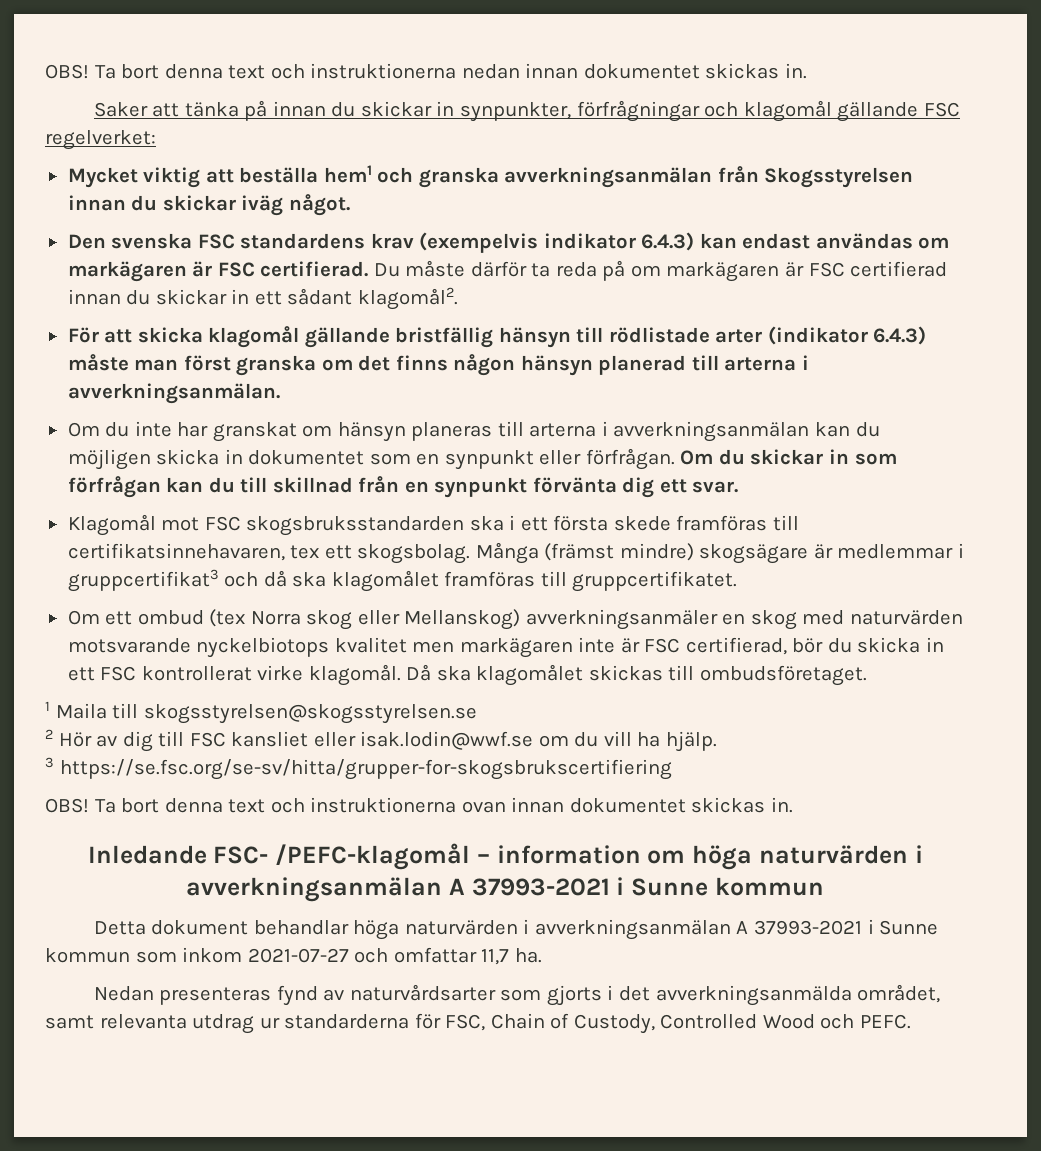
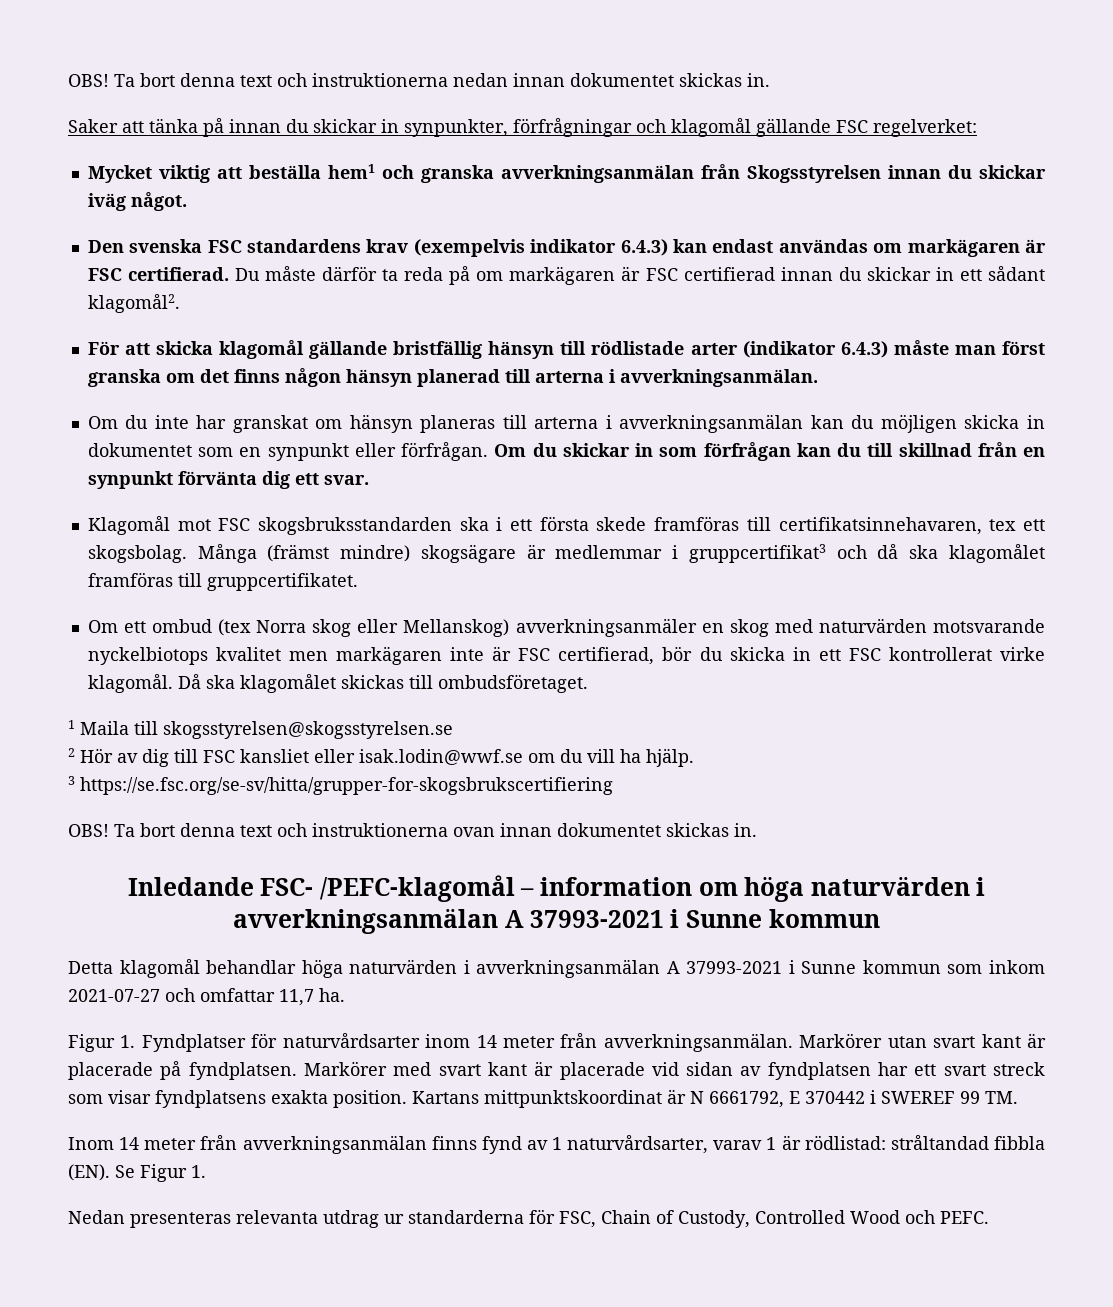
- Detta dokument behandlar höga naturvärden i avverkningsanmälan A 37993-2021 i Sunne kommun som inkom 2021-07-27 och omfattar 11,7 ha.
+ Detta klagomål behandlar höga naturvärden i avverkningsanmälan A 37993-2021 i Sunne kommun som inkom 2021-07-27 och omfattar 11,7 ha.
- Nedan presenteras fynd av naturvårdsarter som gjorts i det avverkningsanmälda området, samt relevanta utdrag ur standarderna för FSC, Chain of Custody, Controlled Wood och PEFC.
+ Figur 1. Fyndplatser för naturvårdsarter inom 14 meter från avverkningsanmälan. Markörer utan svart kant är placerade på fyndplatsen. Markörer med svart kant är placerade vid sidan av fyndplatsen har ett svart streck som visar fyndplatsens exakta position. Kartans mittpunktskoordinat är N 6661792, E 370442 i SWEREF 99 TM.
+ Inom 14 meter från avverkningsanmälan finns fynd av 1 naturvårdsarter, varav 1 är rödlistad: stråltandad fibbla (EN). Se Figur 1.
+ Nedan presenteras relevanta utdrag ur standarderna för FSC, Chain of Custody, Controlled Wood och PEFC.

